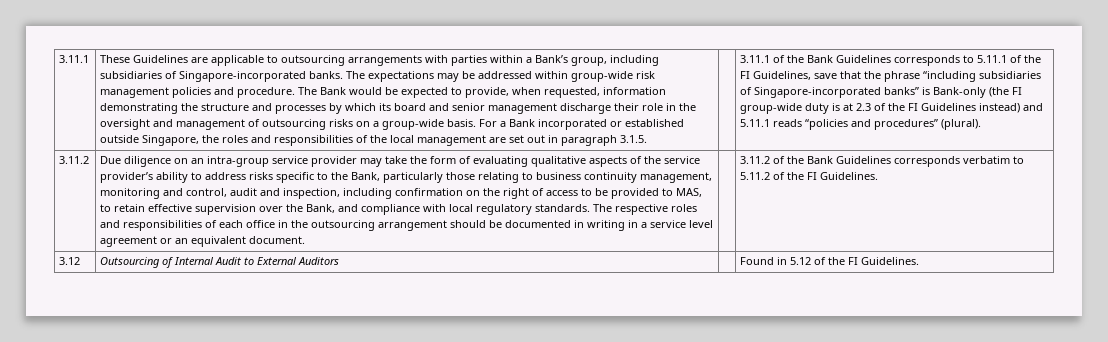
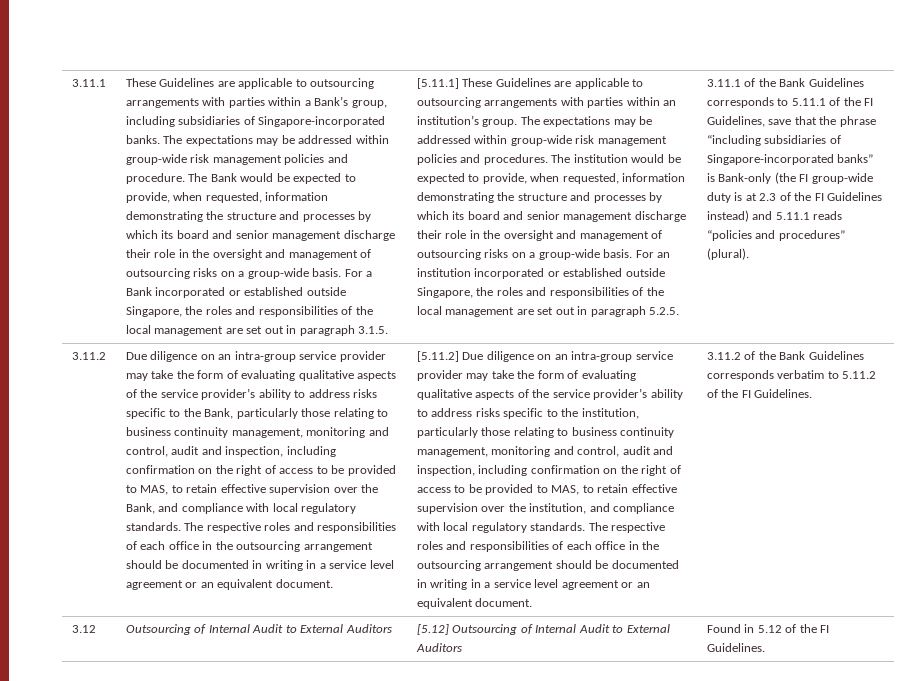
+ [5.11.1] These Guidelines are applicable to outsourcing arrangements with parties within an institution’s group. The expectations may be addressed within group-wide risk management policies and procedures. The institution would be expected to provide, when requested, information demonstrating the structure and processes by which its board and senior management discharge their role in the oversight and management of outsourcing risks on a group-wide basis. For an institution incorporated or established outside Singapore, the roles and responsibilities of the local management are set out in paragraph 5.2.5.
+ [5.11.2] Due diligence on an intra-group service provider may take the form of evaluating qualitative aspects of the service provider’s ability to address risks specific to the institution, particularly those relating to business continuity management, monitoring and control, audit and inspection, including confirmation on the right of access to be provided to MAS, to retain effective supervision over the institution, and compliance with local regulatory standards. The respective roles and responsibilities of each office in the outsourcing arrangement should be documented in writing in a service level agreement or an equivalent document.
- 3.12 | Outsourcing of Internal Audit to External Auditors | | Found in 5.12 of the FI Guidelines.
+ 3.12 | Outsourcing of Internal Audit to External Auditors | [5.12] Outsourcing of Internal Audit to External Auditors | Found in 5.12 of the FI Guidelines.

